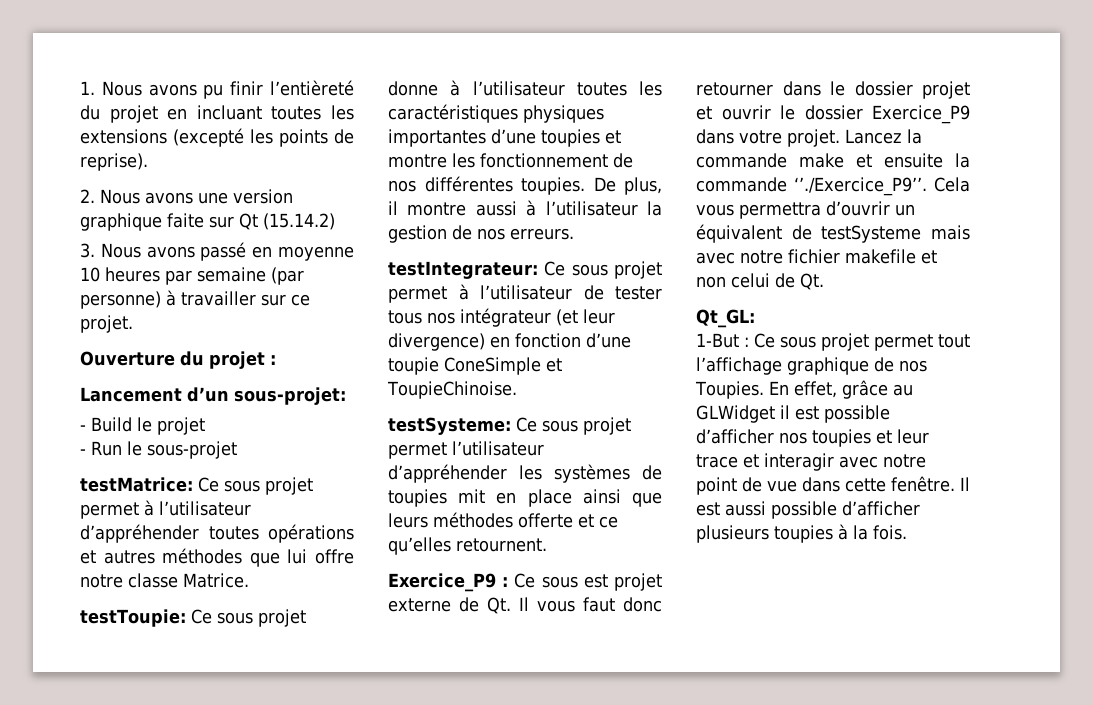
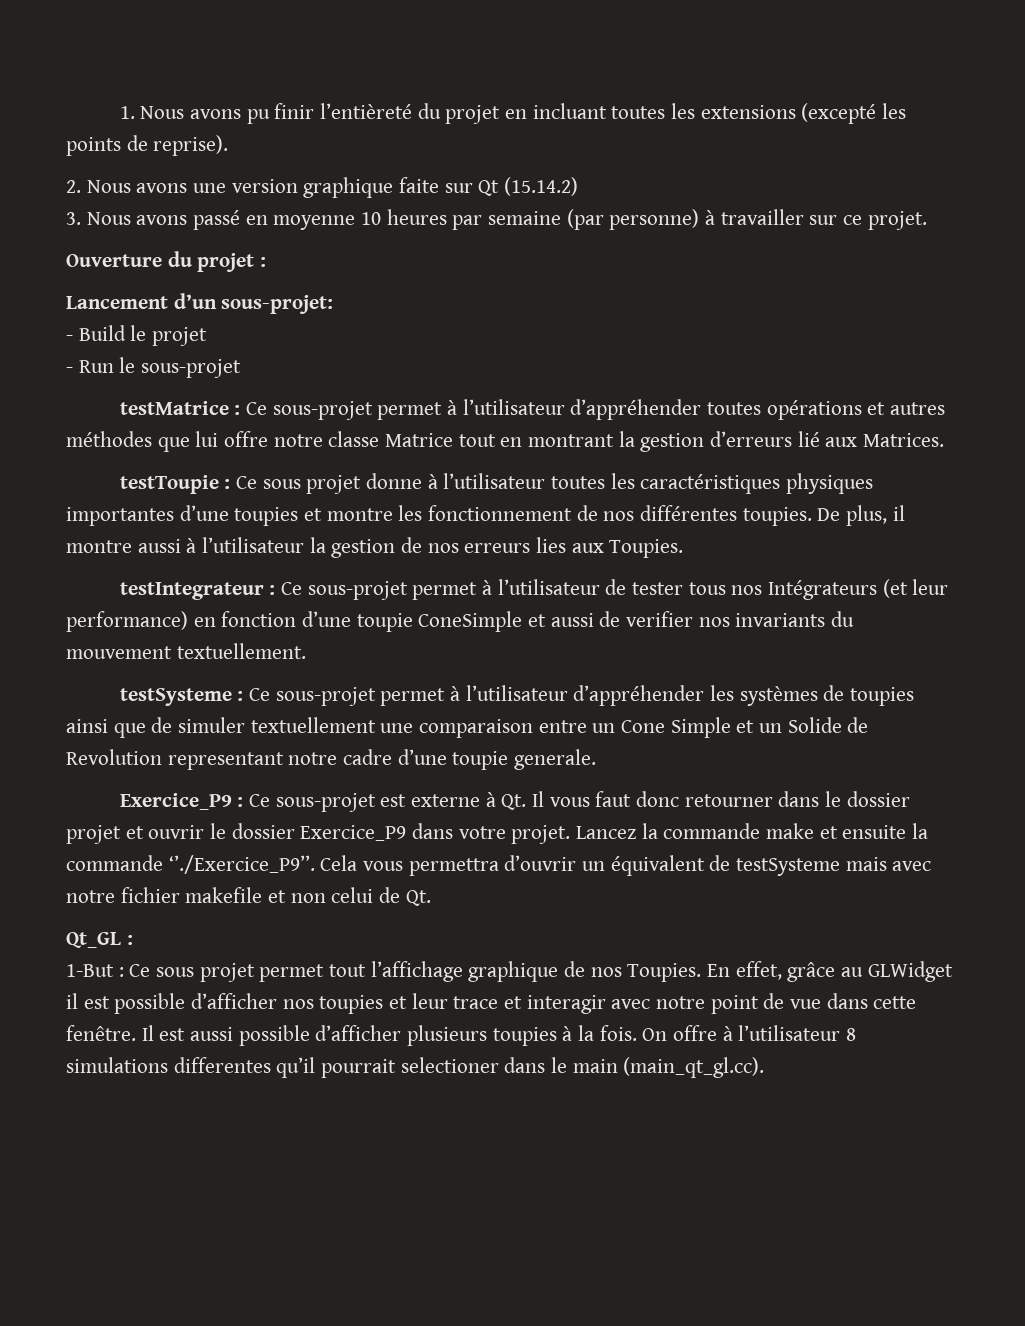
- testMatrice: Ce sous projet permet à l’utilisateur d’appréhender toutes opérations et autres méthodes que lui offre notre classe Matrice.
- testToupie: Ce sous projet donne à l’utilisateur toutes les caractéristiques physiques importantes d’une toupies et montre les fonctionnement de nos différentes toupies.
+ testMatrice : Ce sous-projet permet à l’utilisateur d’appréhender toutes opérations et autres méthodes que lui offre notre classe Matrice tout en montrant la gestion d’erreurs lié aux Matrices.
+ testToupie : Ce sous projet donne à l’utilisateur toutes les caractéristiques physiques importantes d’une toupies et montre les fonctionnement de nos différentes toupies.
- De plus, il montre aussi à l’utilisateur la gestion de nos erreurs.
- testIntegrateur: Ce sous projet permet à l’utilisateur de tester tous nos intégrateur (et leur divergence) en fonction d’une toupie ConeSimple et ToupieChinoise.
- testSysteme: Ce sous projet permet l’utilisateur d’appréhender les systèmes de toupies mit en place ainsi que leurs méthodes offerte et ce qu’elles retournent.
- Exercice_P9 : Ce sous est projet externe de Qt. Il vous faut donc retourner dans le dossier projet et ouvrir le dossier Exercice_P9 dans votre projet.
+ De plus, il montre aussi à l’utilisateur la gestion de nos erreurs lies aux Toupies.
+ testIntegrateur : Ce sous-projet permet à l’utilisateur de tester tous nos Intégrateurs (et leur performance) en fonction d’une toupie ConeSimple et aussi de verifier nos invariants du mouvement textuellement.
+ testSysteme : Ce sous-projet permet à l’utilisateur d’appréhender les systèmes de toupies ainsi que de simuler textuellement une comparaison entre un Cone Simple et un Solide de Revolution representant notre cadre d’une toupie generale.
+ Exercice_P9 : Ce sous-projet est externe à Qt. Il vous faut donc retourner dans le dossier projet et ouvrir le dossier Exercice_P9 dans votre projet.
- Qt_GL:
+ Qt_GL :
+ On offre à l’utilisateur 8 simulations differentes qu’il pourrait selectioner dans le main (main_qt_gl.cc).

